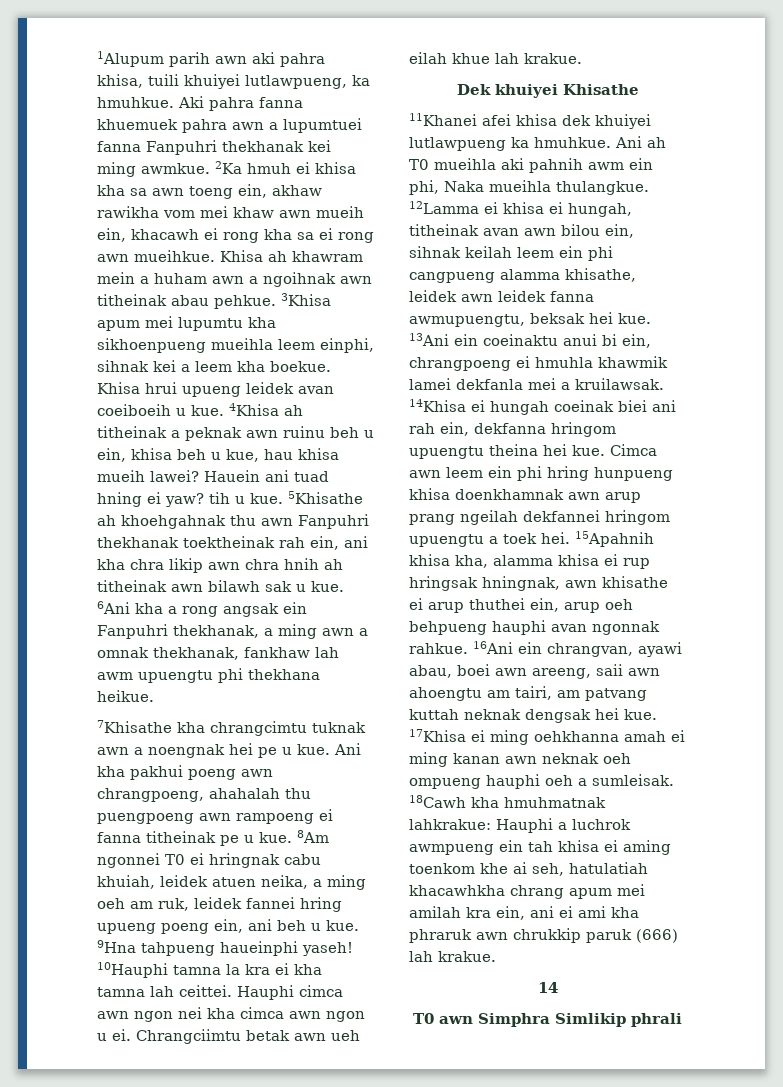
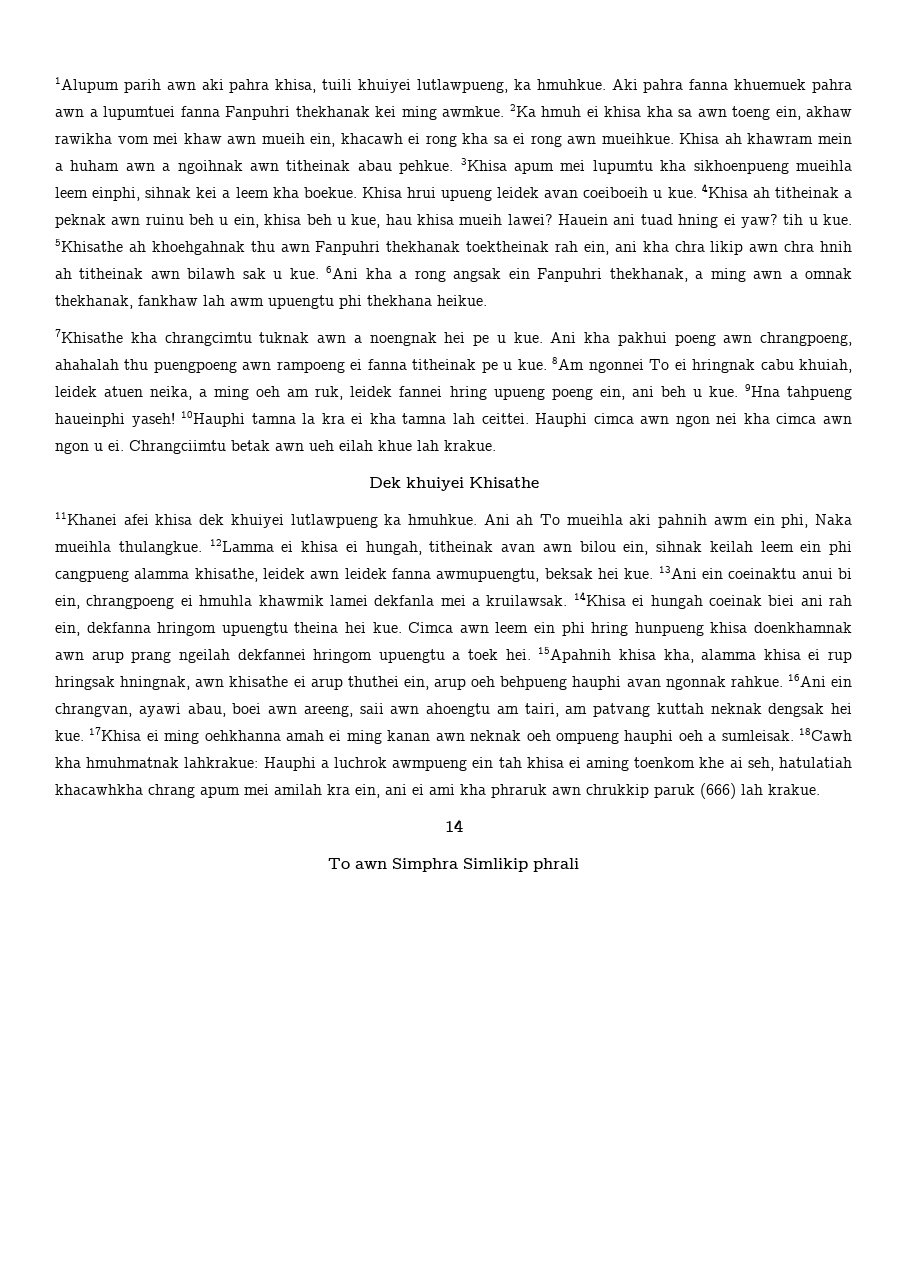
- 8Am ngonnei T0 ei hringnak cabu khuiah, leidek atuen neika, a ming oeh am ruk, leidek fannei hring upueng poeng ein, ani beh u kue.
+ 8Am ngonnei To ei hringnak cabu khuiah, leidek atuen neika, a ming oeh am ruk, leidek fannei hring upueng poeng ein, ani beh u kue.
- Ani ah T0 mueihla aki pahnih awm ein phi, Naka mueihla thulangkue.
+ Ani ah To mueihla aki pahnih awm ein phi, Naka mueihla thulangkue.
- T0 awn Simphra Simlikip phrali
+ To awn Simphra Simlikip phrali

